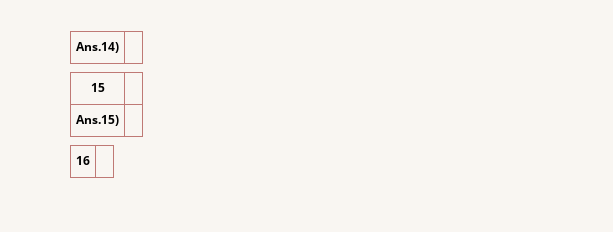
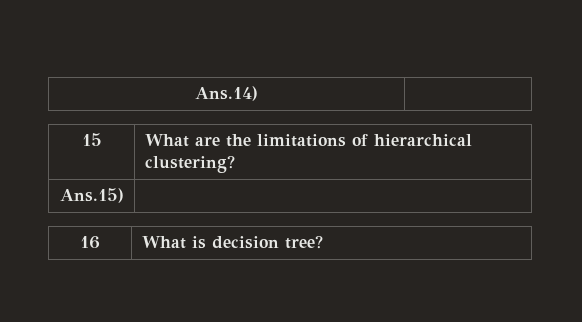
- 15 |
+ 15 | What are the limitations of hierarchical clustering?
  Ans.15) |
- 16 |
+ 16 | What is decision tree?

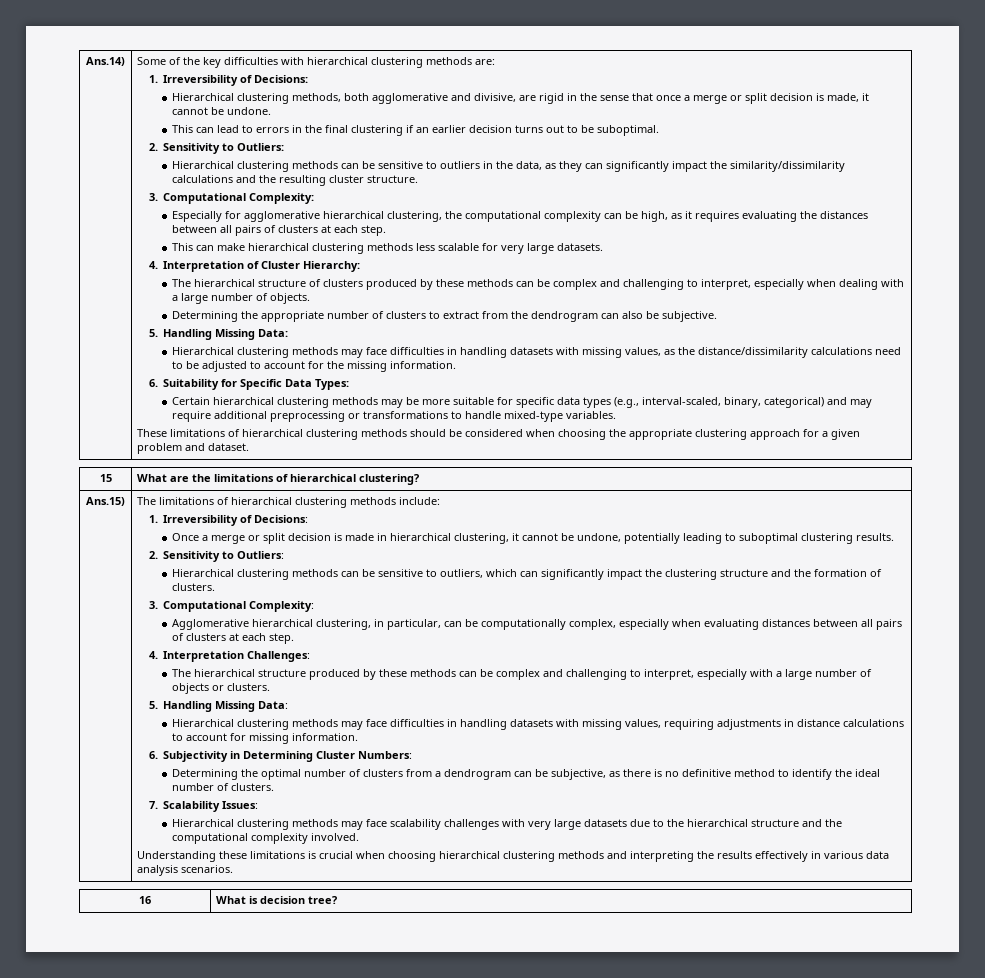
+ Some of the key difficulties with hierarchical clustering methods are:
+ 1. Irreversibility of Decisions:
+ Hierarchical clustering methods, both agglomerative and divisive, are rigid in the sense that once a merge or split decision is made, it cannot be undone.
+ This can lead to errors in the final clustering if an earlier decision turns out to be suboptimal.
+ 2. Sensitivity to Outliers:
+ Hierarchical clustering methods can be sensitive to outliers in the data, as they can significantly impact the similarity/dissimilarity calculations and the resulting cluster structure.
+ 3. Computational Complexity:
+ Especially for agglomerative hierarchical clustering, the computational complexity can be high, as it requires evaluating the distances between all pairs of clusters at each step.
+ This can make hierarchical clustering methods less scalable for very large datasets.
+ 4. Interpretation of Cluster Hierarchy:
+ The hierarchical structure of clusters produced by these methods can be complex and challenging to interpret, especially when dealing with a large number of objects.
+ Determining the appropriate number of clusters to extract from the dendrogram can also be subjective.
+ 5. Handling Missing Data:
+ Hierarchical clustering methods may face difficulties in handling datasets with missing values, as the distance/dissimilarity calculations need to be adjusted to account for the missing information.
+ 6. Suitability for Specific Data Types:
+ Certain hierarchical clustering methods may be more suitable for specific data types (e.g., interval-scaled, binary, categorical) and may require additional preprocessing or transformations to handle mixed-type variables.
+ These limitations of hierarchical clustering methods should be considered when choosing the appropriate clustering approach for a given problem and dataset.
+ The limitations of hierarchical clustering methods include:
+ 1. Irreversibility of Decisions:
+ Once a merge or split decision is made in hierarchical clustering, it cannot be undone, potentially leading to suboptimal clustering results.
+ 2. Sensitivity to Outliers:
+ Hierarchical clustering methods can be sensitive to outliers, which can significantly impact the clustering structure and the formation of clusters.
+ 3. Computational Complexity:
+ Agglomerative hierarchical clustering, in particular, can be computationally complex, especially when evaluating distances between all pairs of clusters at each step.
+ 4. Interpretation Challenges:
+ The hierarchical structure produced by these methods can be complex and challenging to interpret, especially with a large number of objects or clusters.
+ 5. Handling Missing Data:
+ Hierarchical clustering methods may face difficulties in handling datasets with missing values, requiring adjustments in distance calculations to account for missing information.
+ 6. Subjectivity in Determining Cluster Numbers:
+ Determining the optimal number of clusters from a dendrogram can be subjective, as there is no definitive method to identify the ideal number of clusters.
+ 7. Scalability Issues:
+ Hierarchical clustering methods may face scalability challenges with very large datasets due to the hierarchical structure and the computational complexity involved.
+ Understanding these limitations is crucial when choosing hierarchical clustering methods and interpreting the results effectively in various data analysis scenarios.

